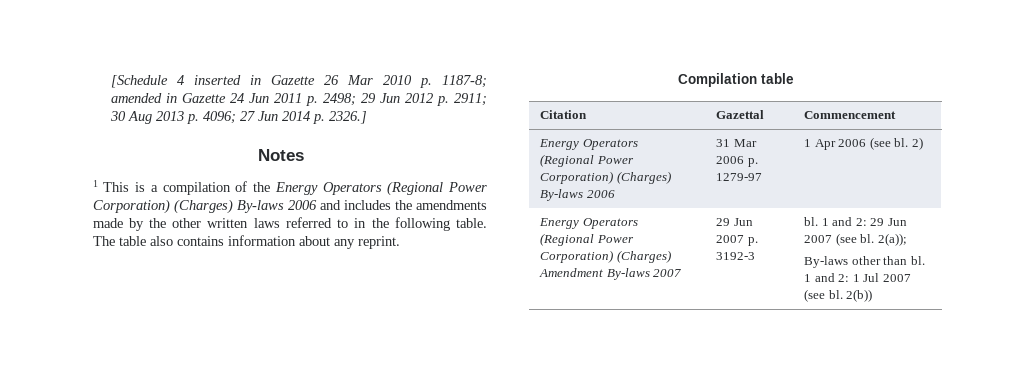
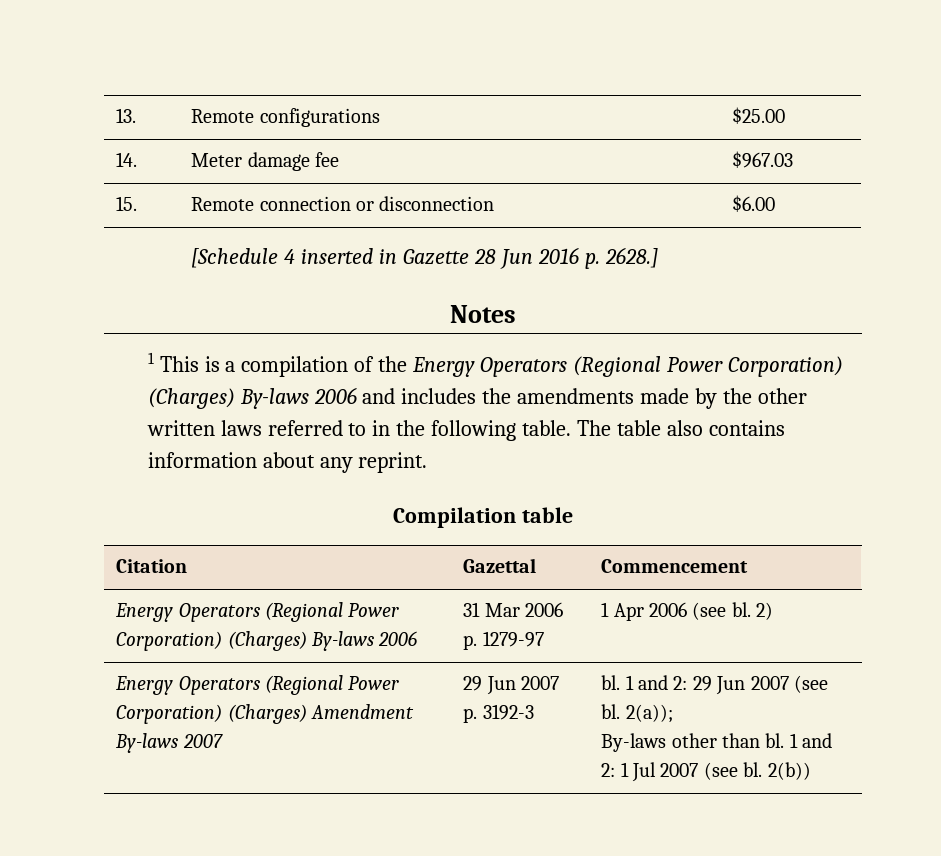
+ 13. | Remote configurations | $25.00
+ 14. | Meter damage fee | $967.03
+ 15. | Remote connection or disconnection | $6.00
- [Schedule 4 inserted in Gazette 26 Mar 2010 p. 1187-8; amended in Gazette 24 Jun 2011 p. 2498; 29 Jun 2012 p. 2911; 30 Aug 2013 p. 4096; 27 Jun 2014 p. 2326.]
+ [Schedule 4 inserted in Gazette 28 Jun 2016 p. 2628.]

